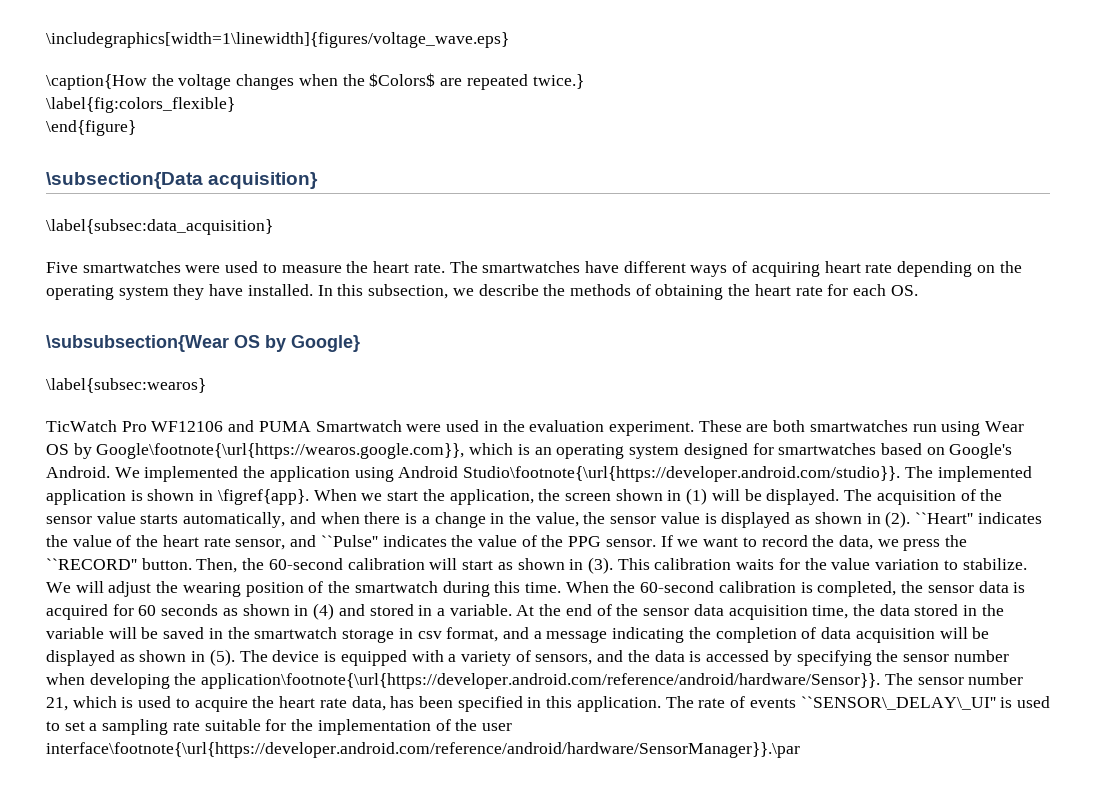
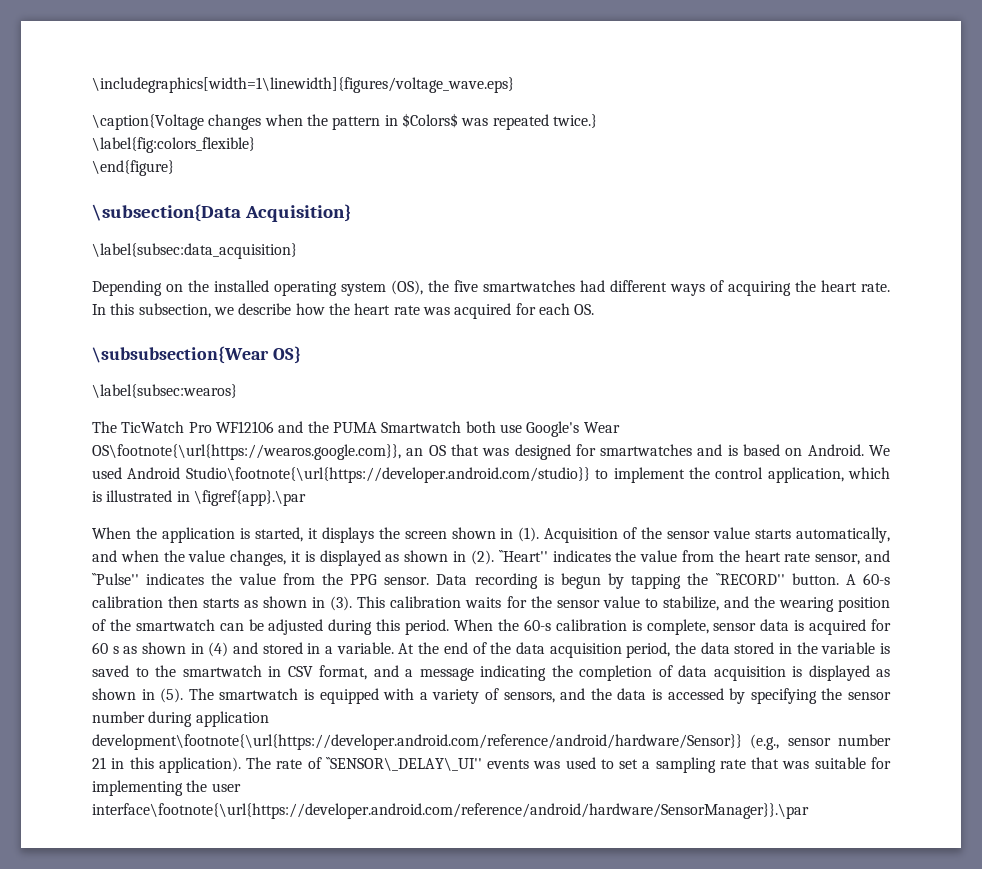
- \caption{How the voltage changes when the $Colors$ are repeated twice.}
+ \caption{Voltage changes when the pattern in $Colors$ was repeated twice.}
- \subsection{Data acquisition}
+ \subsection{Data Acquisition}
- Five smartwatches were used to measure the heart rate. The smartwatches have different ways of acquiring heart rate depending on the operating system they have installed.
+ Depending on the installed operating system (OS), the five smartwatches had different ways of acquiring the heart rate.
- In this subsection, we describe the methods of obtaining the heart rate for each OS.
+ In this subsection, we describe how the heart rate was acquired for each OS.
- \subsubsection{Wear OS by Google}
+ \subsubsection{Wear OS}
- TicWatch Pro WF12106 and PUMA Smartwatch were used in the evaluation experiment. These are both smartwatches run using Wear OS by Google\footnote{\url{https://wearos.google.com}}, which is an operating system designed for smartwatches based on Google's Android.
+ The TicWatch Pro WF12106 and the PUMA Smartwatch both use Google's Wear OS\footnote{\url{https://wearos.google.com}}, an OS that was designed for smartwatches and is based on Android.
- We implemented the application using Android Studio\footnote{\url{https://developer.android.com/studio}}. The implemented application is shown in \figref{app}. When we start the application, the screen shown in (1) will be displayed. The acquisition of the sensor value starts automatically, and when there is a change in the value, the sensor value is displayed as shown in (2).
+ We used Android Studio\footnote{\url{https://developer.android.com/studio}} to implement the control application, which is illustrated in \figref{app}.\par
+ When the application is started, it displays the screen shown in (1). Acquisition of the sensor value starts automatically, and when the value changes, it is displayed as shown in (2).
- ``Heart'' indicates the value of the heart rate sensor, and ``Pulse'' indicates the value of the PPG sensor.
+ ``Heart'' indicates the value from the heart rate sensor, and ``Pulse'' indicates the value from the PPG sensor.
- If we want to record the data, we press the ``RECORD'' button. Then, the 60-second calibration will start as shown in (3).
+ Data recording is begun by tapping the ``RECORD'' button. A 60-s calibration then starts as shown in (3).
- This calibration waits for the value variation to stabilize. We will adjust the wearing position of the smartwatch during this time. When the 60-second calibration is completed, the sensor data is acquired for 60 seconds as shown in (4) and stored in a variable.
+ This calibration waits for the sensor value to stabilize, and the wearing position of the smartwatch can be adjusted during this period. When the 60-s calibration is complete, sensor data is acquired for 60 s as shown in (4) and stored in a variable.
- At the end of the sensor data acquisition time, the data stored in the variable will be saved in the smartwatch storage in csv format, and a message indicating the completion of data acquisition will be displayed as shown in (5).
+ At the end of the data acquisition period, the data stored in the variable is saved to the smartwatch in CSV format, and a message indicating the completion of data acquisition is displayed as shown in (5).
- The device is equipped with a variety of sensors, and the data is accessed by specifying the sensor number when developing the application\footnote{\url{https://developer.android.com/reference/android/hardware/Sensor}}. The sensor number 21, which is used to acquire the heart rate data, has been specified in this application.
+ The smartwatch is equipped with a variety of sensors, and the data is accessed by specifying the sensor number during application development\footnote{\url{https://developer.android.com/reference/android/hardware/Sensor}} (e.g., sensor number 21 in this application).
- The rate of events ``SENSOR\_DELAY\_UI'' is used to set a sampling rate suitable for the implementation of the user interface\footnote{\url{https://developer.android.com/reference/android/hardware/SensorManager}}.\par
+ The rate of ``SENSOR\_DELAY\_UI'' events was used to set a sampling rate that was suitable for implementing the user interface\footnote{\url{https://developer.android.com/reference/android/hardware/SensorManager}}.\par

